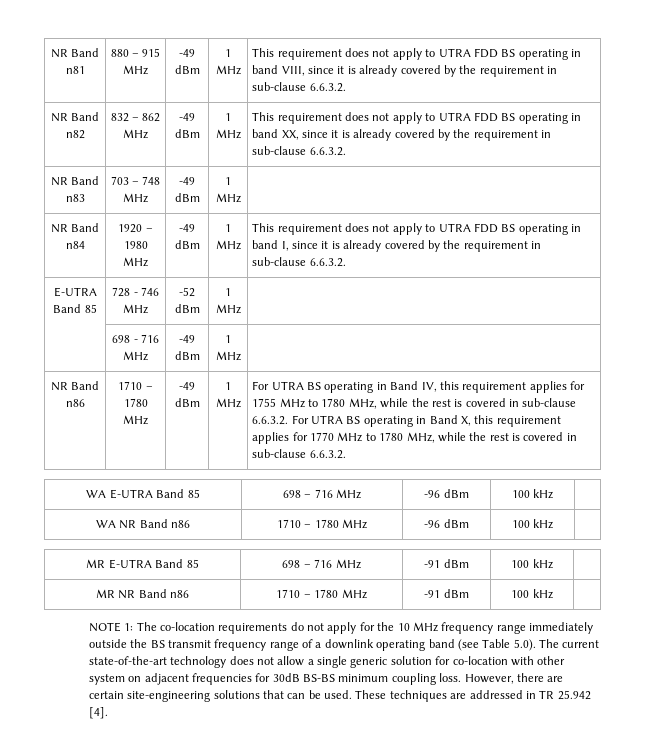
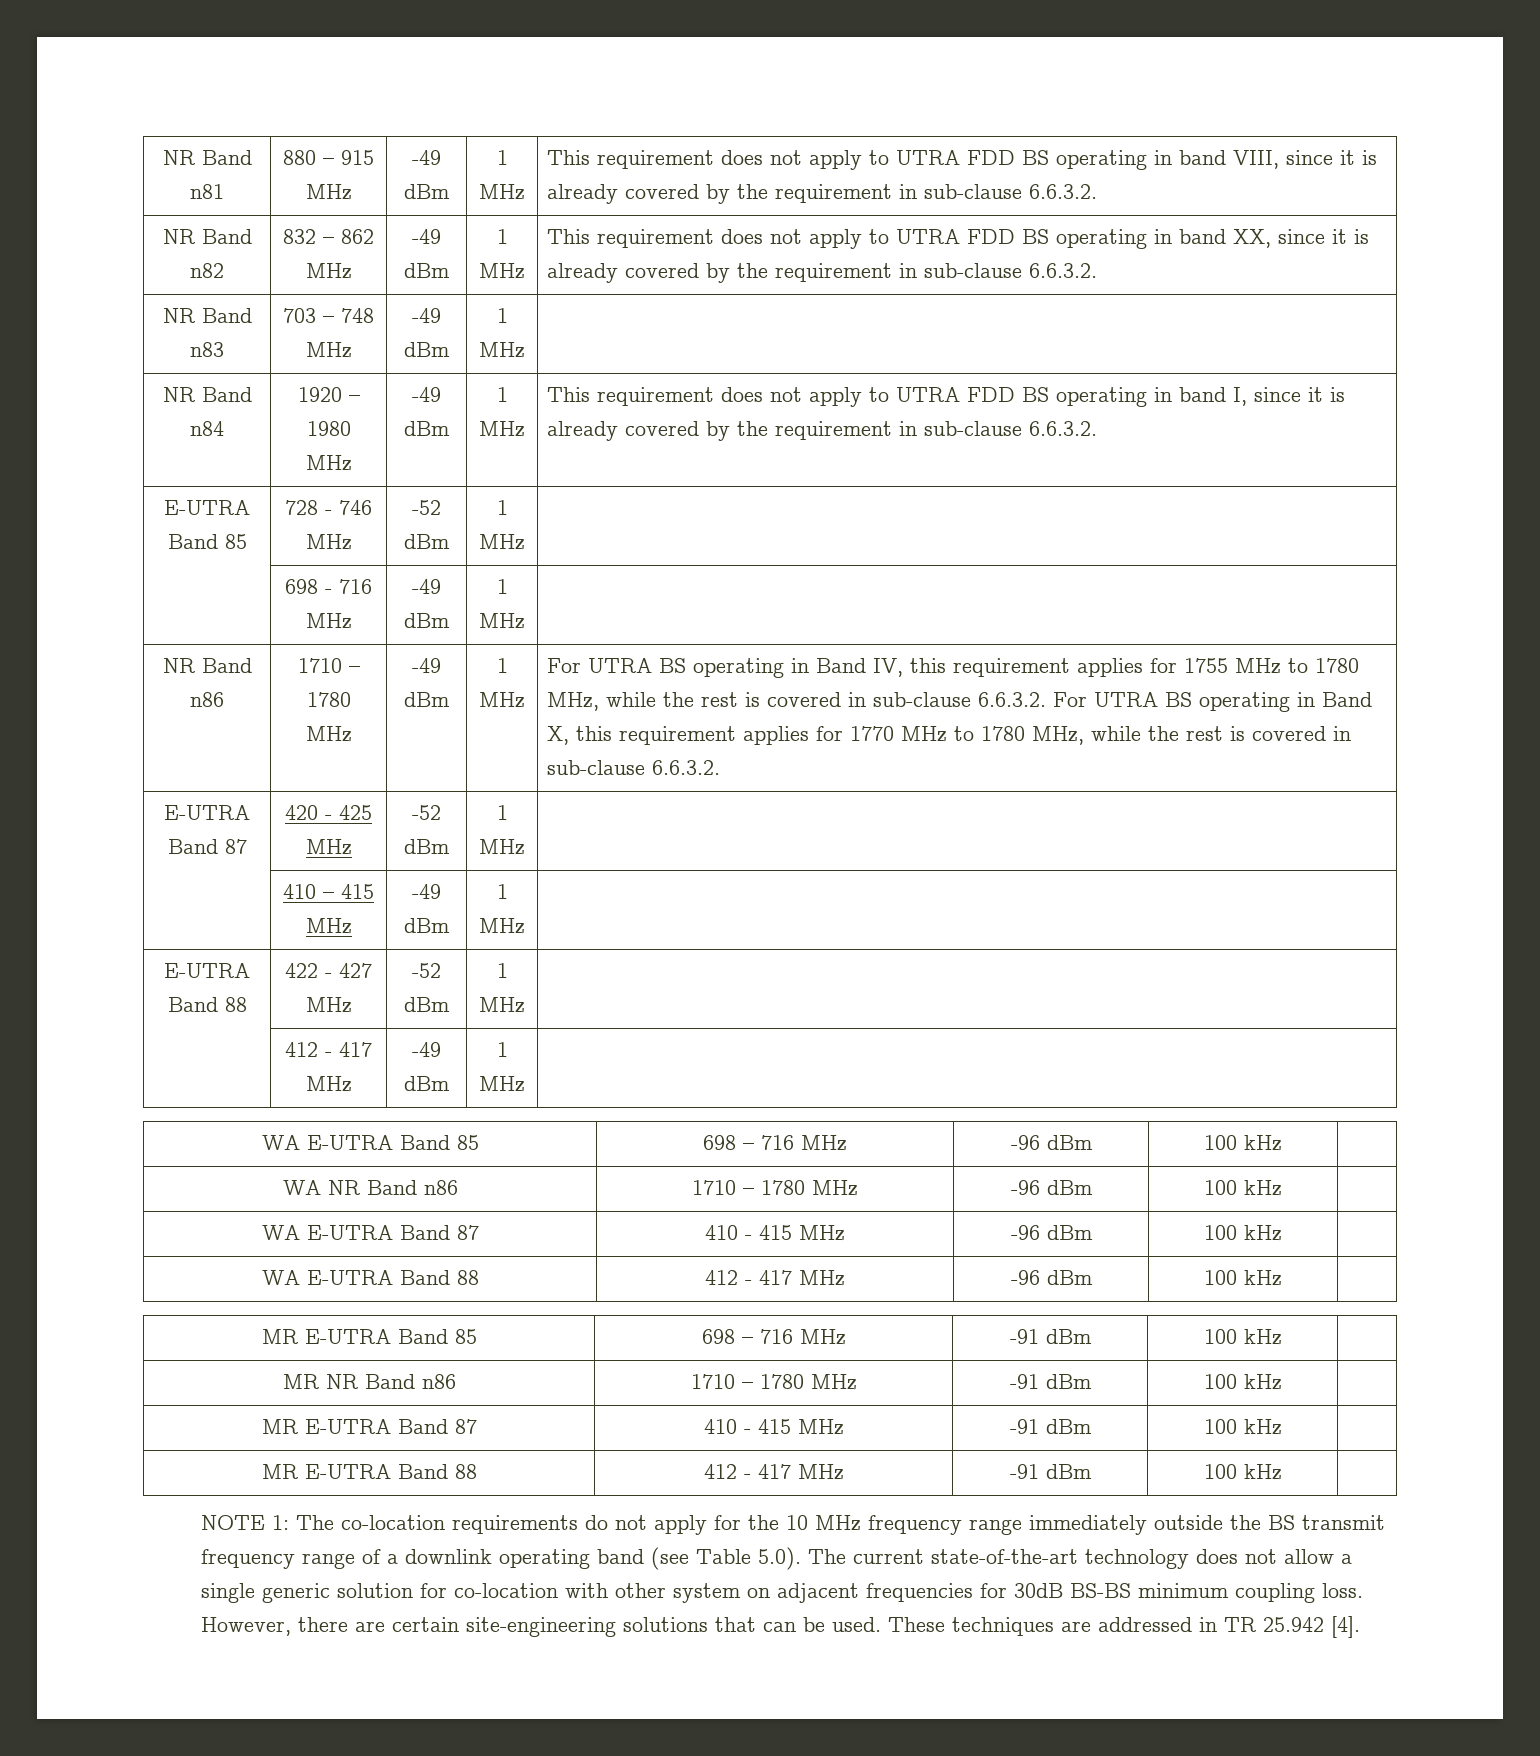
+ E-UTRA Band 87 | 420 - 425 MHz | -52 dBm | 1 MHz |
+ | 410 – 415 MHz | -49 dBm | 1 MHz |
+ E-UTRA Band 88 | 422 - 427 MHz | -52 dBm | 1 MHz |
+ | 412 - 417 MHz | -49 dBm | 1 MHz |
+ WA E-UTRA Band 87 | 410 - 415 MHz | -96 dBm | 100 kHz |
+ WA E-UTRA Band 88 | 412 - 417 MHz | -96 dBm | 100 kHz |
+ MR E-UTRA Band 87 | 410 - 415 MHz | -91 dBm | 100 kHz |
+ MR E-UTRA Band 88 | 412 - 417 MHz | -91 dBm | 100 kHz |

